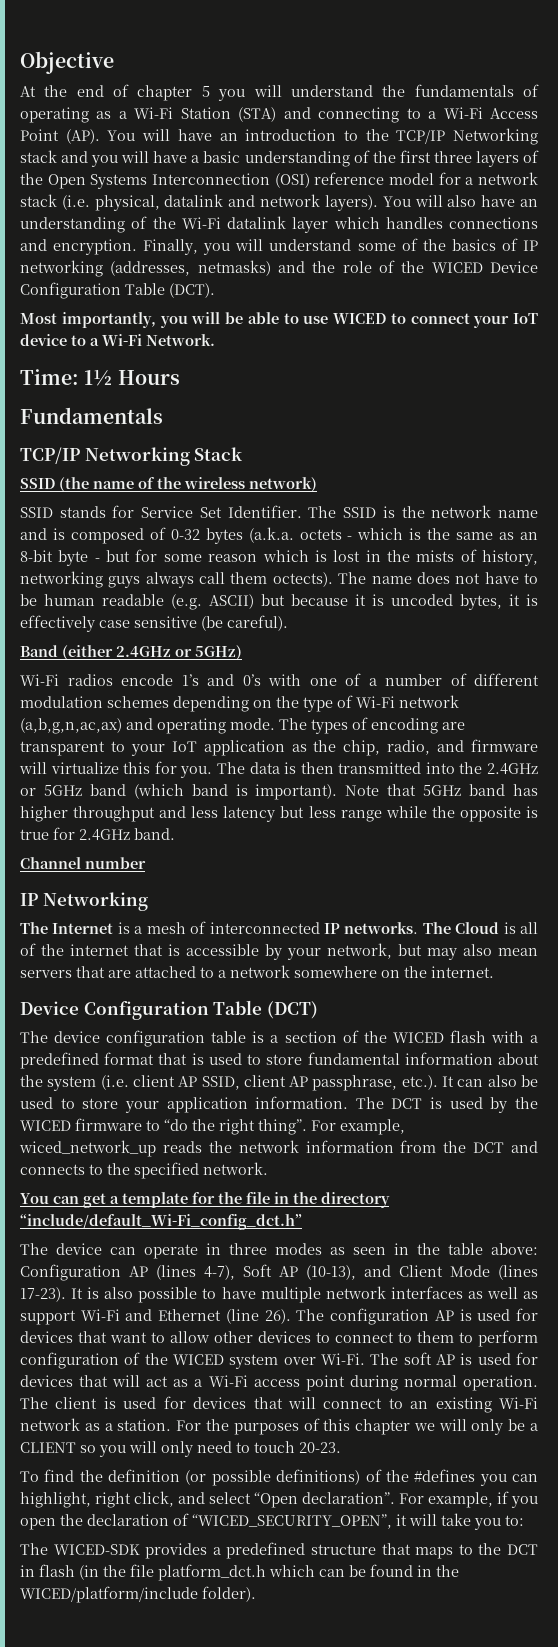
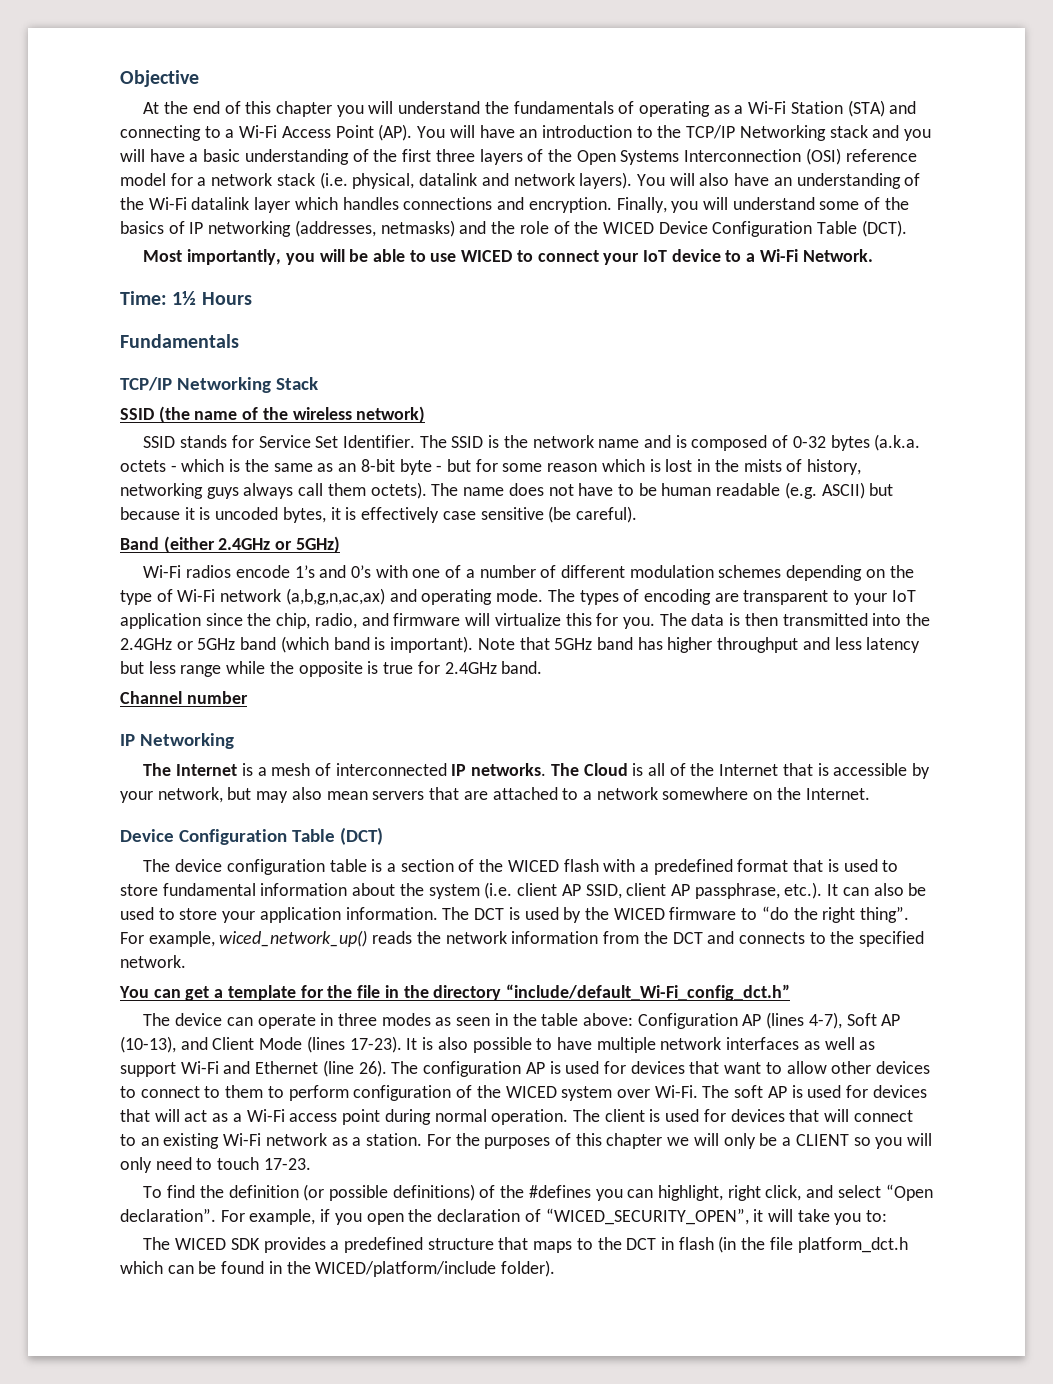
- At the end of chapter 5 you will understand the fundamentals of operating as a Wi-Fi Station (STA) and connecting to a Wi-Fi Access Point (AP). You will have an introduction to the TCP/IP Networking stack and you will have a basic understanding of the first three layers of the Open Systems Interconnection (OSI) reference model for a network stack (i.e. physical, datalink and network layers).
+ At the end of this chapter you will understand the fundamentals of operating as a Wi-Fi Station (STA) and connecting to a Wi-Fi Access Point (AP). You will have an introduction to the TCP/IP Networking stack and you will have a basic understanding of the first three layers of the Open Systems Interconnection (OSI) reference model for a network stack (i.e. physical, datalink and network layers).
- The SSID is the network name and is composed of 0-32 bytes (a.k.a. octets - which is the same as an 8-bit byte - but for some reason which is lost in the mists of history, networking guys always call them octects).
+ The SSID is the network name and is composed of 0-32 bytes (a.k.a. octets - which is the same as an 8-bit byte - but for some reason which is lost in the mists of history, networking guys always call them octets).
- The types of encoding are transparent to your IoT application as the chip, radio, and firmware will virtualize this for you.
+ The types of encoding are transparent to your IoT application since the chip, radio, and firmware will virtualize this for you.
- The Cloud is all of the internet that is accessible by your network, but may also mean servers that are attached to a network somewhere on the internet.
+ The Cloud is all of the Internet that is accessible by your network, but may also mean servers that are attached to a network somewhere on the Internet.
- For example, wiced_network_up reads the network information from the DCT and connects to the specified network.
+ For example, wiced_network_up() reads the network information from the DCT and connects to the specified network.
- For the purposes of this chapter we will only be a CLIENT so you will only need to touch 20-23.
+ For the purposes of this chapter we will only be a CLIENT so you will only need to touch 17-23.
- The WICED-SDK provides a predefined structure that maps to the DCT in flash (in the file platform_dct.h which can be found in the WICED/platform/include folder).
+ The WICED SDK provides a predefined structure that maps to the DCT in flash (in the file platform_dct.h which can be found in the WICED/platform/include folder).

